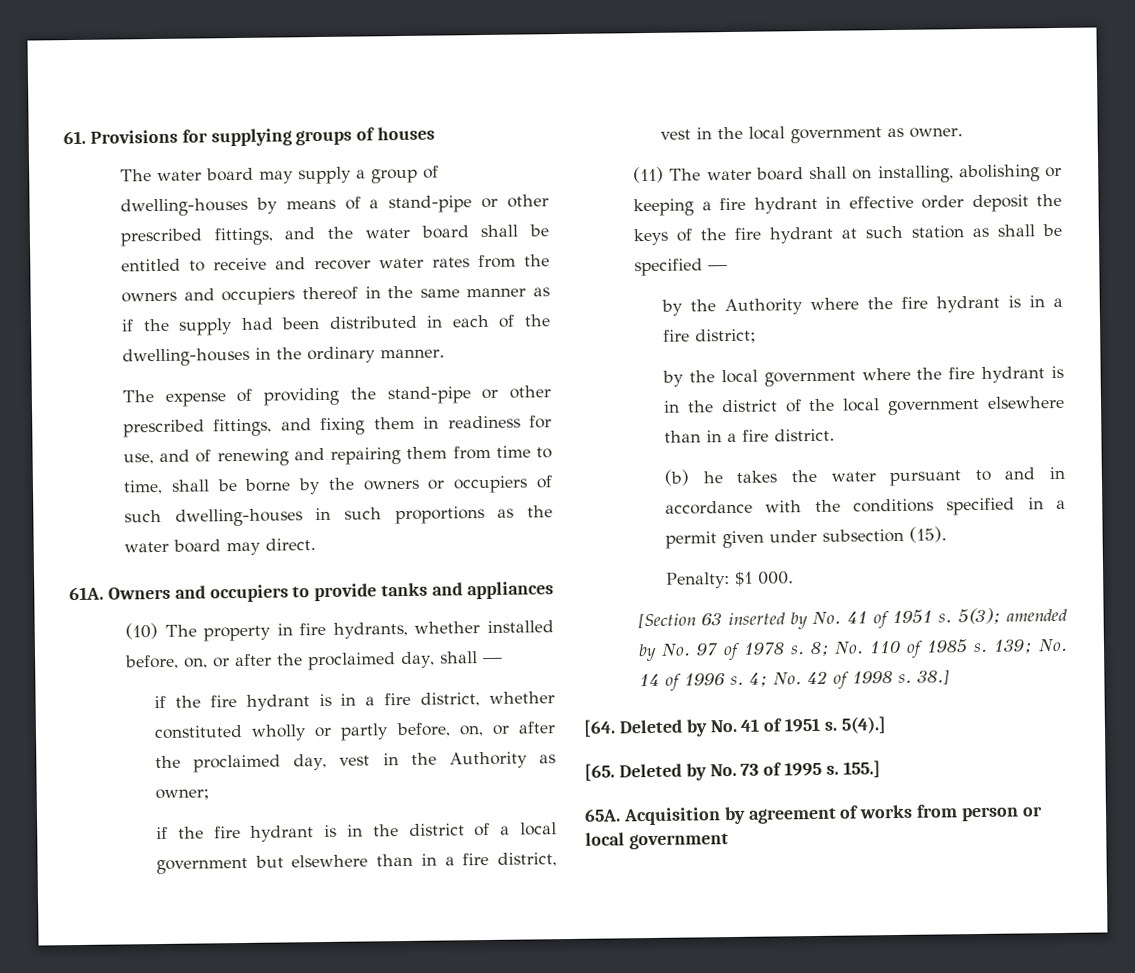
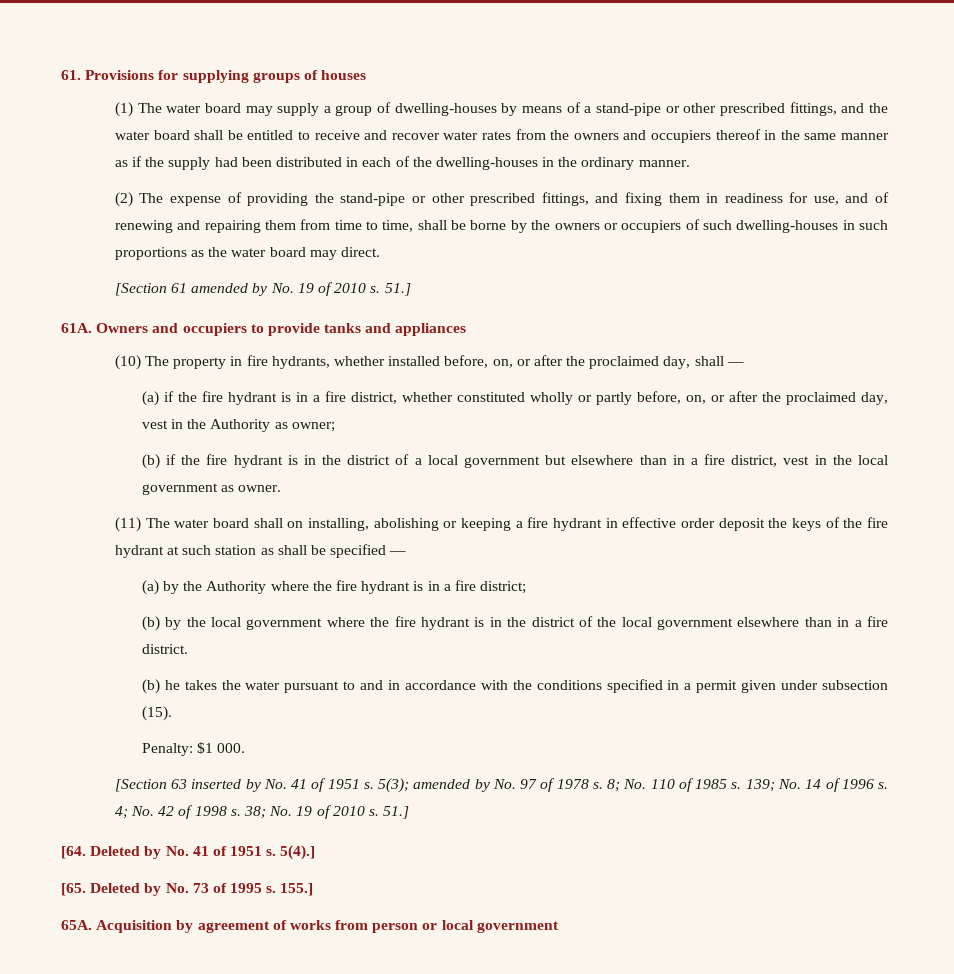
- The water board may supply a group of dwelling-houses by means of a stand-pipe or other prescribed fittings, and the water board shall be entitled to receive and recover water rates from the owners and occupiers thereof in the same manner as if the supply had been distributed in each of the dwelling-houses in the ordinary manner.
+ (1) The water board may supply a group of dwelling-houses by means of a stand-pipe or other prescribed fittings, and the water board shall be entitled to receive and recover water rates from the owners and occupiers thereof in the same manner as if the supply had been distributed in each of the dwelling-houses in the ordinary manner.
- The expense of providing the stand-pipe or other prescribed fittings, and fixing them in readiness for use, and of renewing and repairing them from time to time, shall be borne by the owners or occupiers of such dwelling-houses in such proportions as the water board may direct.
+ (2) The expense of providing the stand-pipe or other prescribed fittings, and fixing them in readiness for use, and of renewing and repairing them from time to time, shall be borne by the owners or occupiers of such dwelling-houses in such proportions as the water board may direct.
+ [Section 61 amended by No. 19 of 2010 s. 51.]
- if the fire hydrant is in a fire district, whether constituted wholly or partly before, on, or after the proclaimed day, vest in the Authority as owner;
+ (a) if the fire hydrant is in a fire district, whether constituted wholly or partly before, on, or after the proclaimed day, vest in the Authority as owner;
- if the fire hydrant is in the district of a local government but elsewhere than in a fire district, vest in the local government as owner.
+ (b) if the fire hydrant is in the district of a local government but elsewhere than in a fire district, vest in the local government as owner.
- by the Authority where the fire hydrant is in a fire district;
+ (a) by the Authority where the fire hydrant is in a fire district;
- by the local government where the fire hydrant is in the district of the local government elsewhere than in a fire district.
+ (b) by the local government where the fire hydrant is in the district of the local government elsewhere than in a fire district.
- 38.]
+ 38; No. 19 of 2010 s. 51.]

